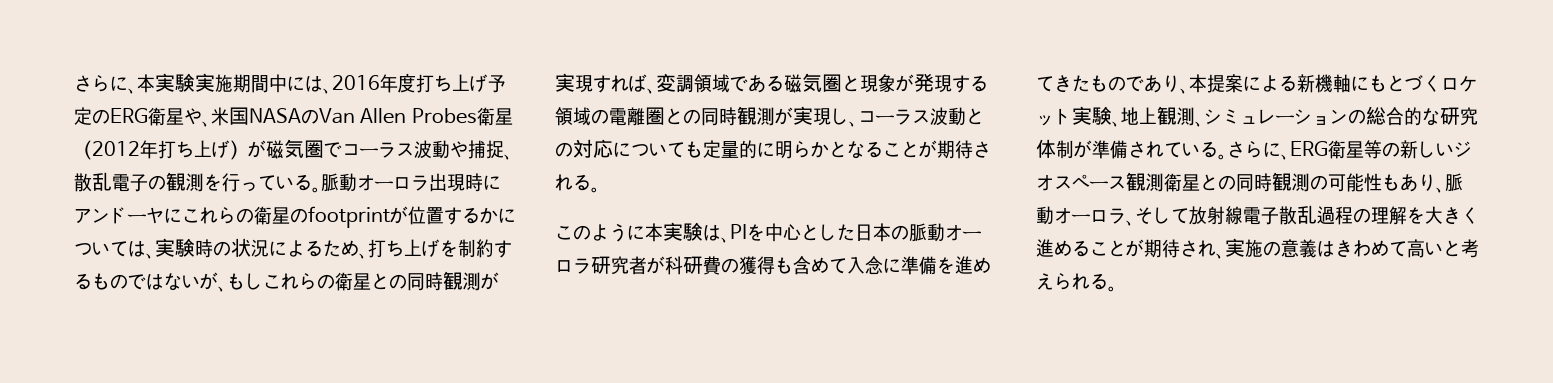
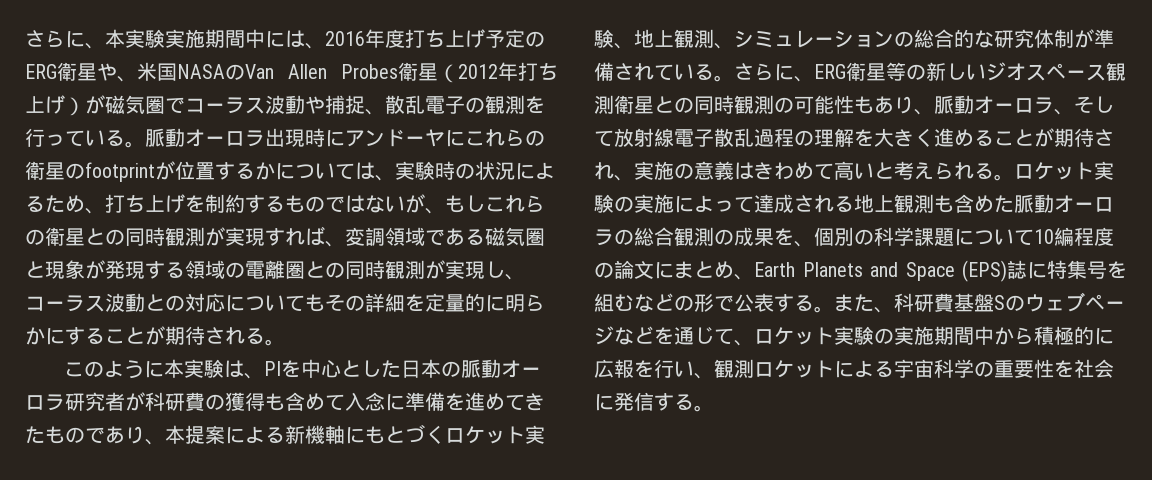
- 脈動オーロラ出現時にアンドーヤにこれらの衛星のfootprintが位置するかについては、実験時の状況によるため、打ち上げを制約するものではないが、もしこれらの衛星との同時観測が実現すれば、変調領域である磁気圏と現象が発現する領域の電離圏との同時観測が実現し、コーラス波動との対応についても定量的に明らかとなることが期待される。
+ 脈動オーロラ出現時にアンドーヤにこれらの衛星のfootprintが位置するかについては、実験時の状況によるため、打ち上げを制約するものではないが、もしこれらの衛星との同時観測が実現すれば、変調領域である磁気圏と現象が発現する領域の電離圏との同時観測が実現し、コーラス波動との対応についてもその詳細を定量的に明らかにすることが期待される。
+ ロケット実験の実施によって達成される地上観測も含めた脈動オーロラの総合観測の成果を、個別の科学課題について10編程度の論文にまとめ、Earth Planets and Space (EPS)誌に特集号を組むなどの形で公表する。また、科研費基盤Sのウェブページなどを通じて、ロケット実験の実施期間中から積極的に広報を行い、観測ロケットによる宇宙科学の重要性を社会に発信する。

